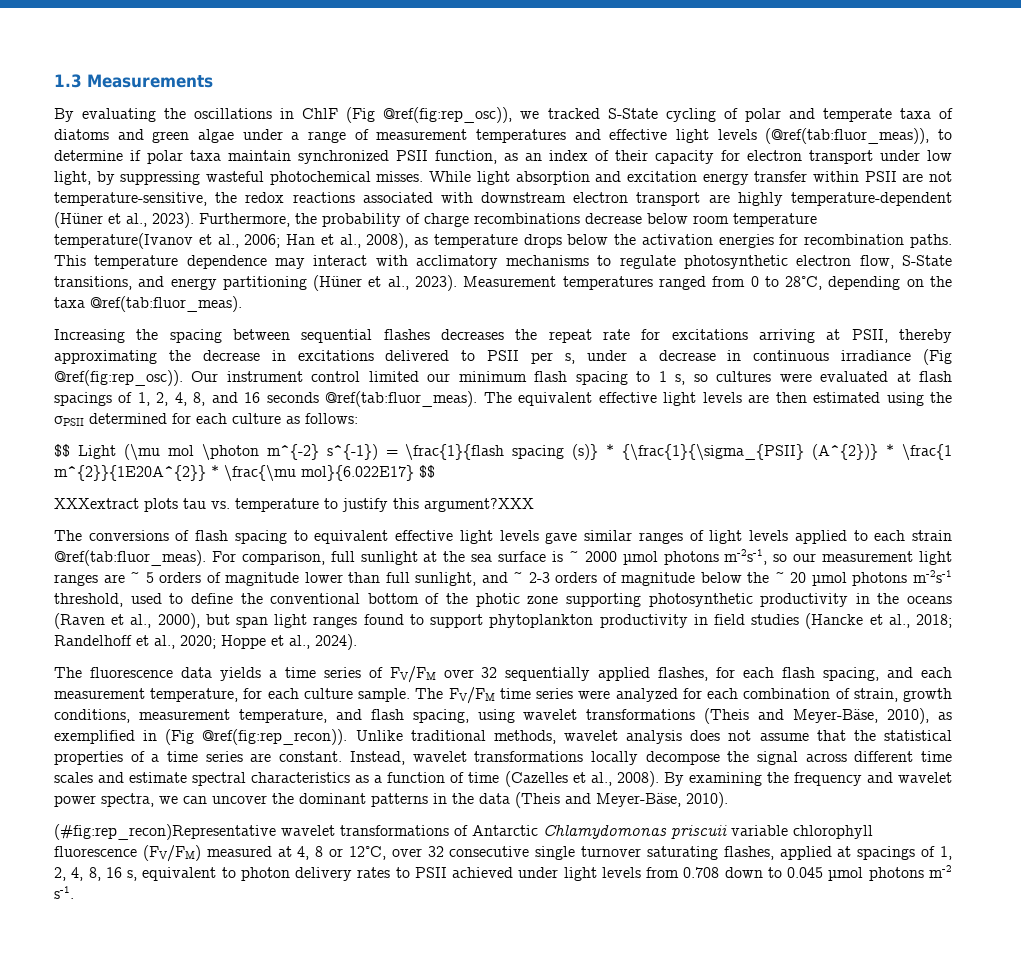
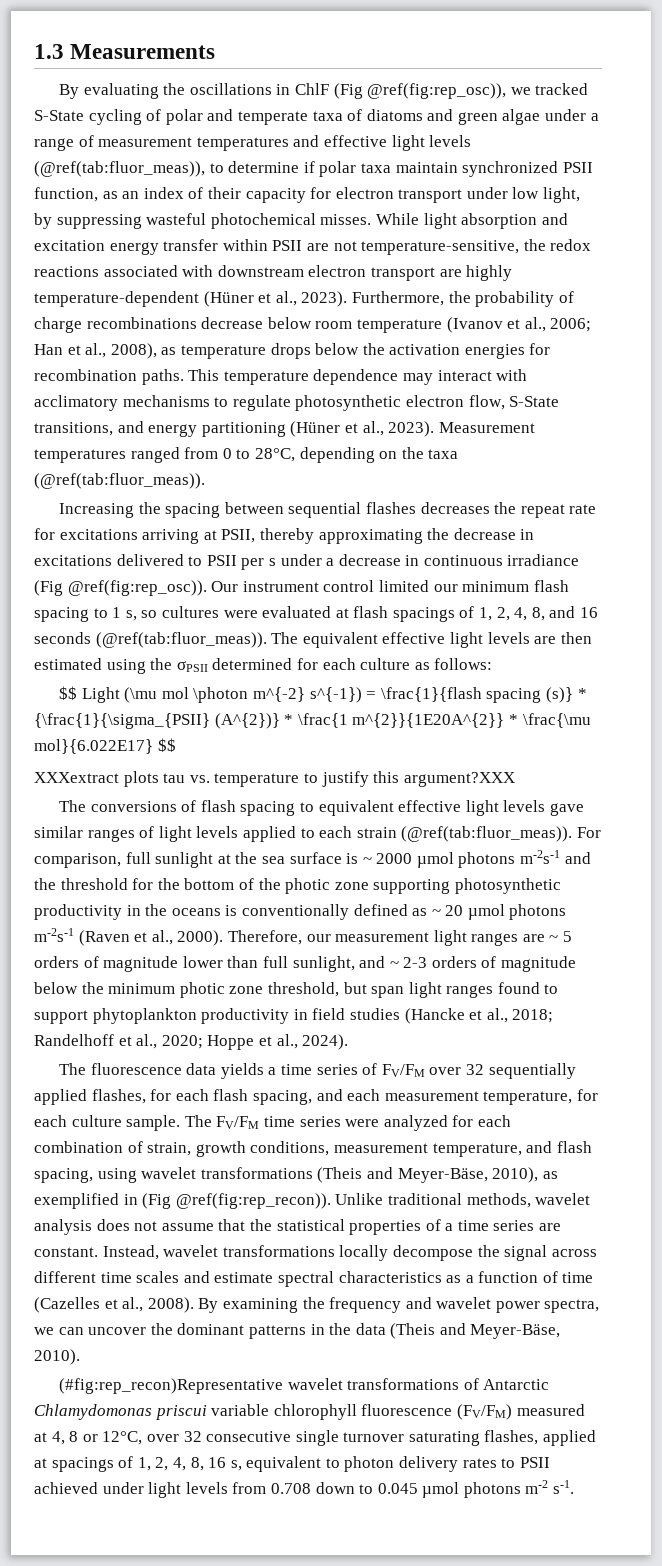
- Furthermore, the probability of charge recombinations decrease below room temperature temperature(Ivanov et al., 2006; Han et al., 2008), as temperature drops below the activation energies for recombination paths.
+ Furthermore, the probability of charge recombinations decrease below room temperature (Ivanov et al., 2006; Han et al., 2008), as temperature drops below the activation energies for recombination paths.
- Measurement temperatures ranged from 0 to 28°C, depending on the taxa @ref(tab:fluor_meas).
+ Measurement temperatures ranged from 0 to 28°C, depending on the taxa (@ref(tab:fluor_meas)).
- Increasing the spacing between sequential flashes decreases the repeat rate for excitations arriving at PSII, thereby approximating the decrease in excitations delivered to PSII per s, under a decrease in continuous irradiance (Fig @ref(fig:rep_osc)).
+ Increasing the spacing between sequential flashes decreases the repeat rate for excitations arriving at PSII, thereby approximating the decrease in excitations delivered to PSII per s under a decrease in continuous irradiance (Fig @ref(fig:rep_osc)).
- Our instrument control limited our minimum flash spacing to 1 s, so cultures were evaluated at flash spacings of 1, 2, 4, 8, and 16 seconds @ref(tab:fluor_meas).
+ Our instrument control limited our minimum flash spacing to 1 s, so cultures were evaluated at flash spacings of 1, 2, 4, 8, and 16 seconds (@ref(tab:fluor_meas)).
- The conversions of flash spacing to equivalent effective light levels gave similar ranges of light levels applied to each strain @ref(tab:fluor_meas).
+ The conversions of flash spacing to equivalent effective light levels gave similar ranges of light levels applied to each strain (@ref(tab:fluor_meas)).
- For comparison, full sunlight at the sea surface is ~ 2000 µmol photons m-2s-1, so our measurement light ranges are ~ 5 orders of magnitude lower than full sunlight, and ~ 2-3 orders of magnitude below the ~ 20 µmol photons m-2s-1 threshold, used to define the conventional bottom of the photic zone supporting photosynthetic productivity in the oceans (Raven et al., 2000), but span light ranges found to support phytoplankton productivity in field studies (Hancke et al., 2018; Randelhoff et al., 2020; Hoppe et al., 2024).
+ For comparison, full sunlight at the sea surface is ~ 2000 µmol photons m-2s-1 and the threshold for the bottom of the photic zone supporting photosynthetic productivity in the oceans is conventionally defined as ~ 20 µmol photons m-2s-1 (Raven et al., 2000). Therefore, our measurement light ranges are ~ 5 orders of magnitude lower than full sunlight, and ~ 2-3 orders of magnitude below the minimum photic zone threshold, but span light ranges found to support phytoplankton productivity in field studies (Hancke et al., 2018; Randelhoff et al., 2020; Hoppe et al., 2024).
- (#fig:rep_recon)Representative wavelet transformations of Antarctic Chlamydomonas priscuii variable chlorophyll fluorescence (FV/FM) measured at 4, 8 or 12°C, over 32 consecutive single turnover saturating flashes, applied at spacings of 1, 2, 4, 8, 16 s, equivalent to photon delivery rates to PSII achieved under light levels from 0.708 down to 0.045 µmol photons m-2 s-1.
+ (#fig:rep_recon)Representative wavelet transformations of Antarctic Chlamydomonas priscui variable chlorophyll fluorescence (FV/FM) measured at 4, 8 or 12°C, over 32 consecutive single turnover saturating flashes, applied at spacings of 1, 2, 4, 8, 16 s, equivalent to photon delivery rates to PSII achieved under light levels from 0.708 down to 0.045 µmol photons m-2 s-1.

